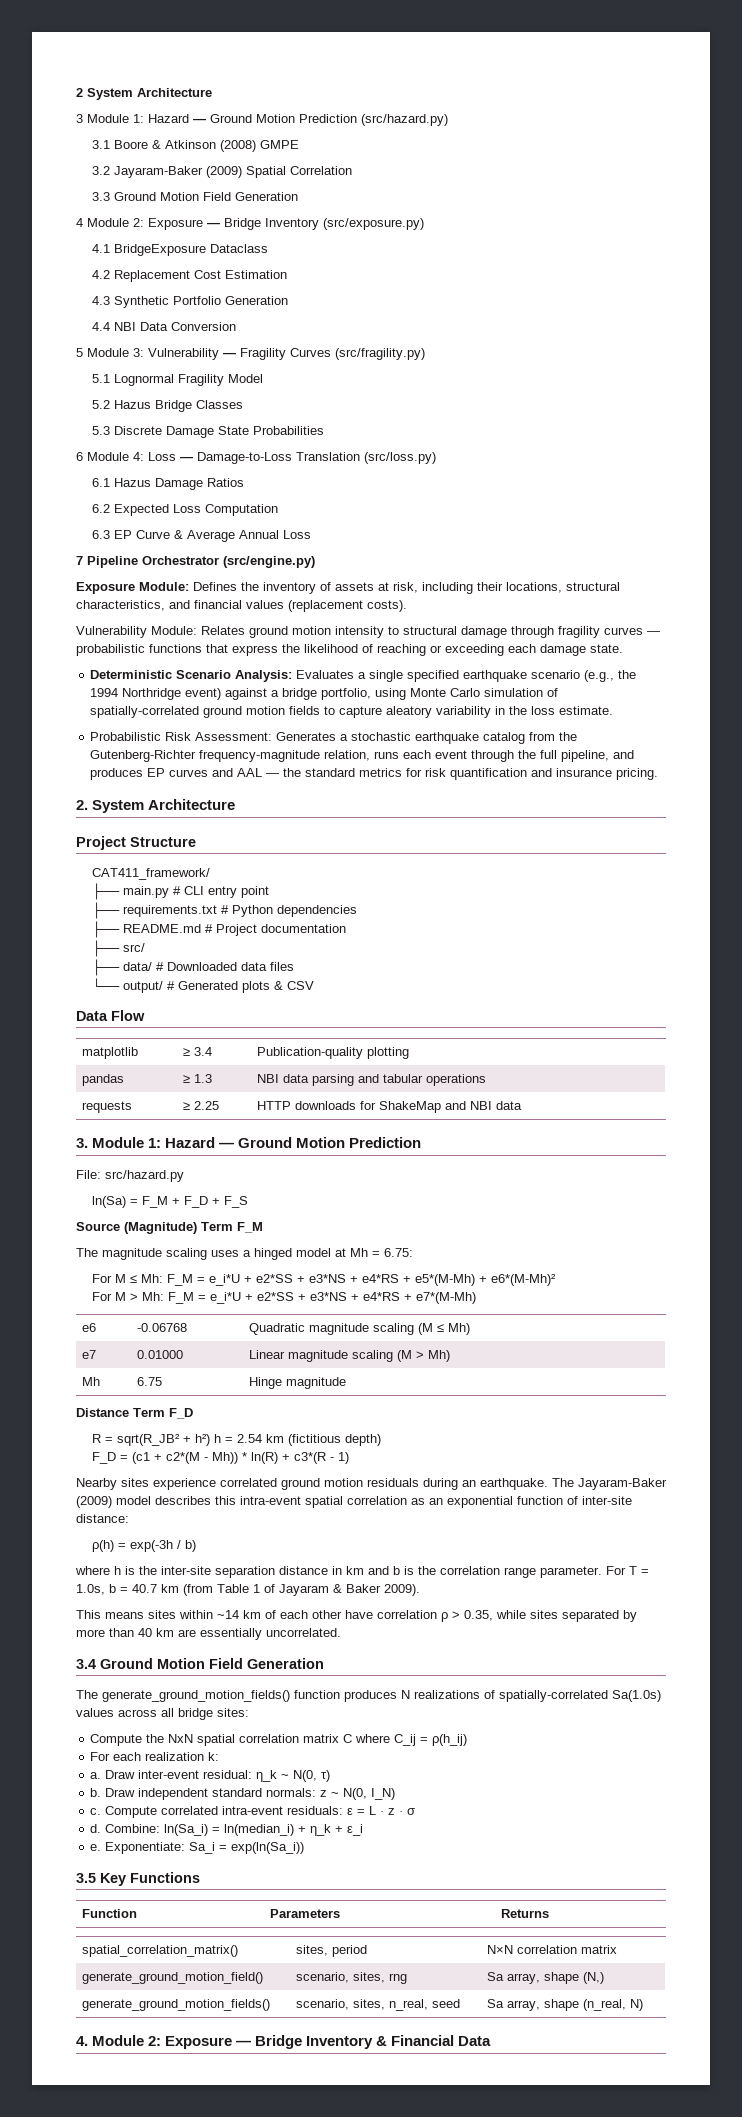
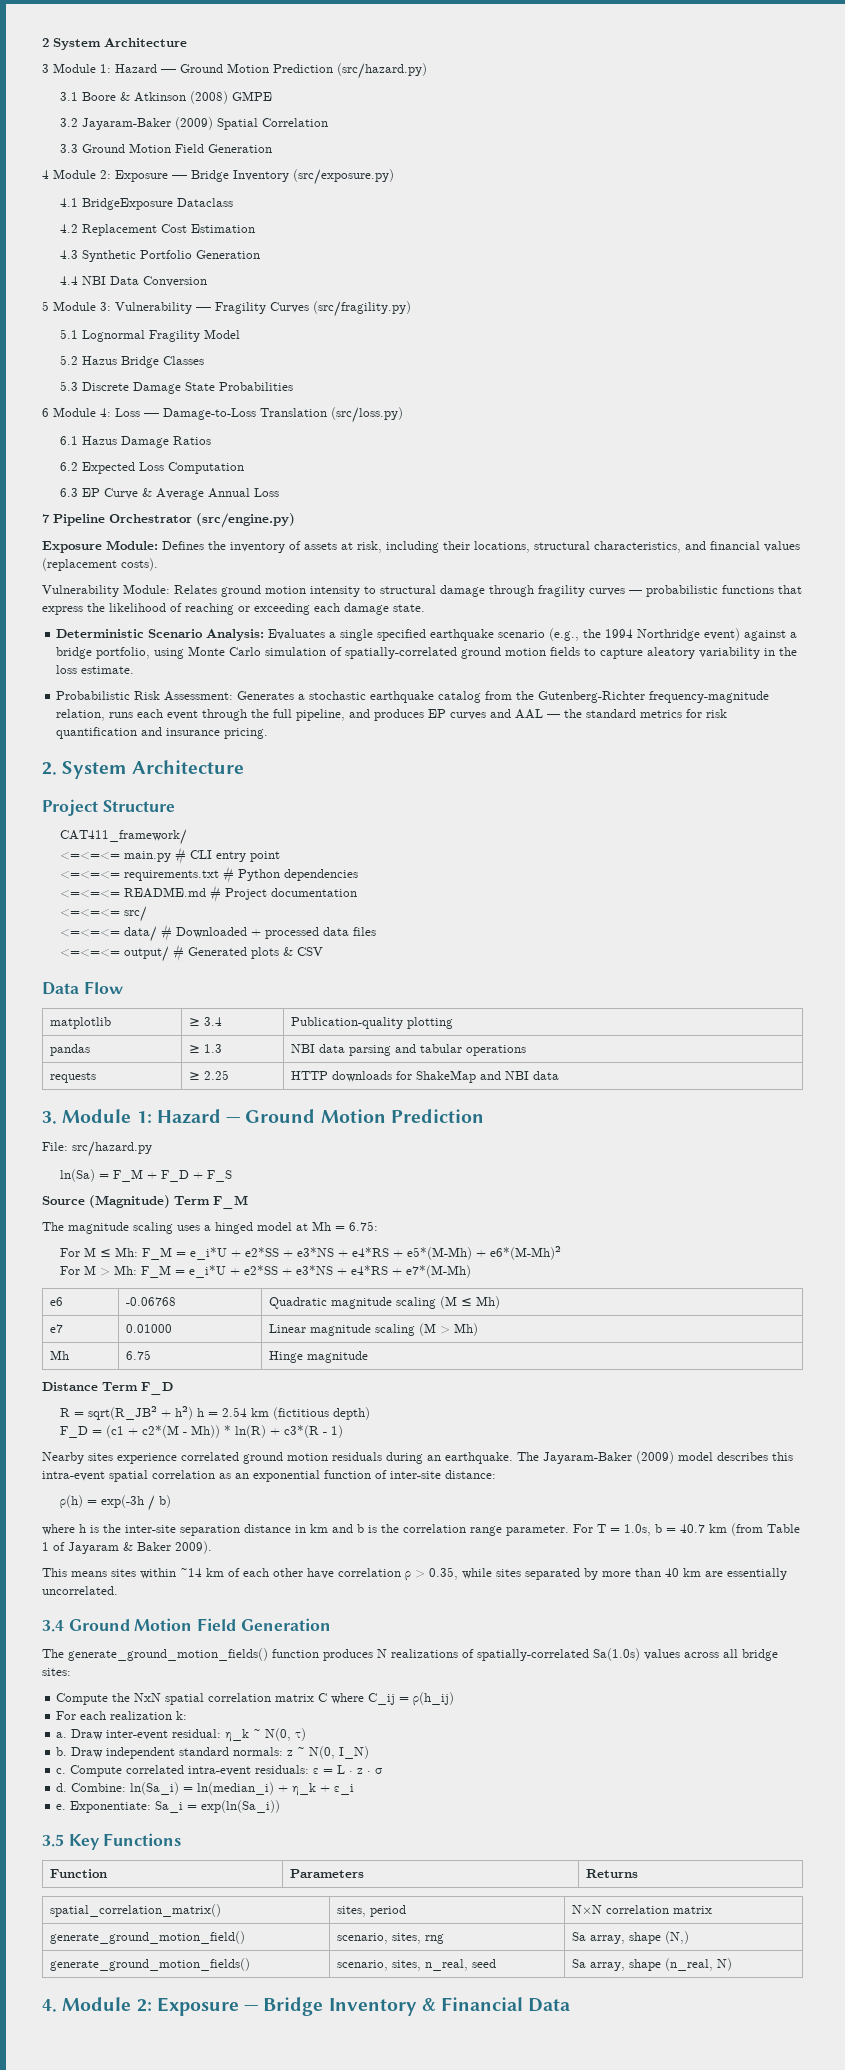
- ├── main.py # CLI entry point
+ <=<=<= main.py # CLI entry point
- ├── requirements.txt # Python dependencies
+ <=<=<= requirements.txt # Python dependencies
- ├── README.md # Project documentation
+ <=<=<= README.md # Project documentation
- ├── src/
+ <=<=<= src/
- ├── data/ # Downloaded data files
+ <=<=<= data/ # Downloaded + processed data files
- └── output/ # Generated plots & CSV
+ <=<=<= output/ # Generated plots & CSV

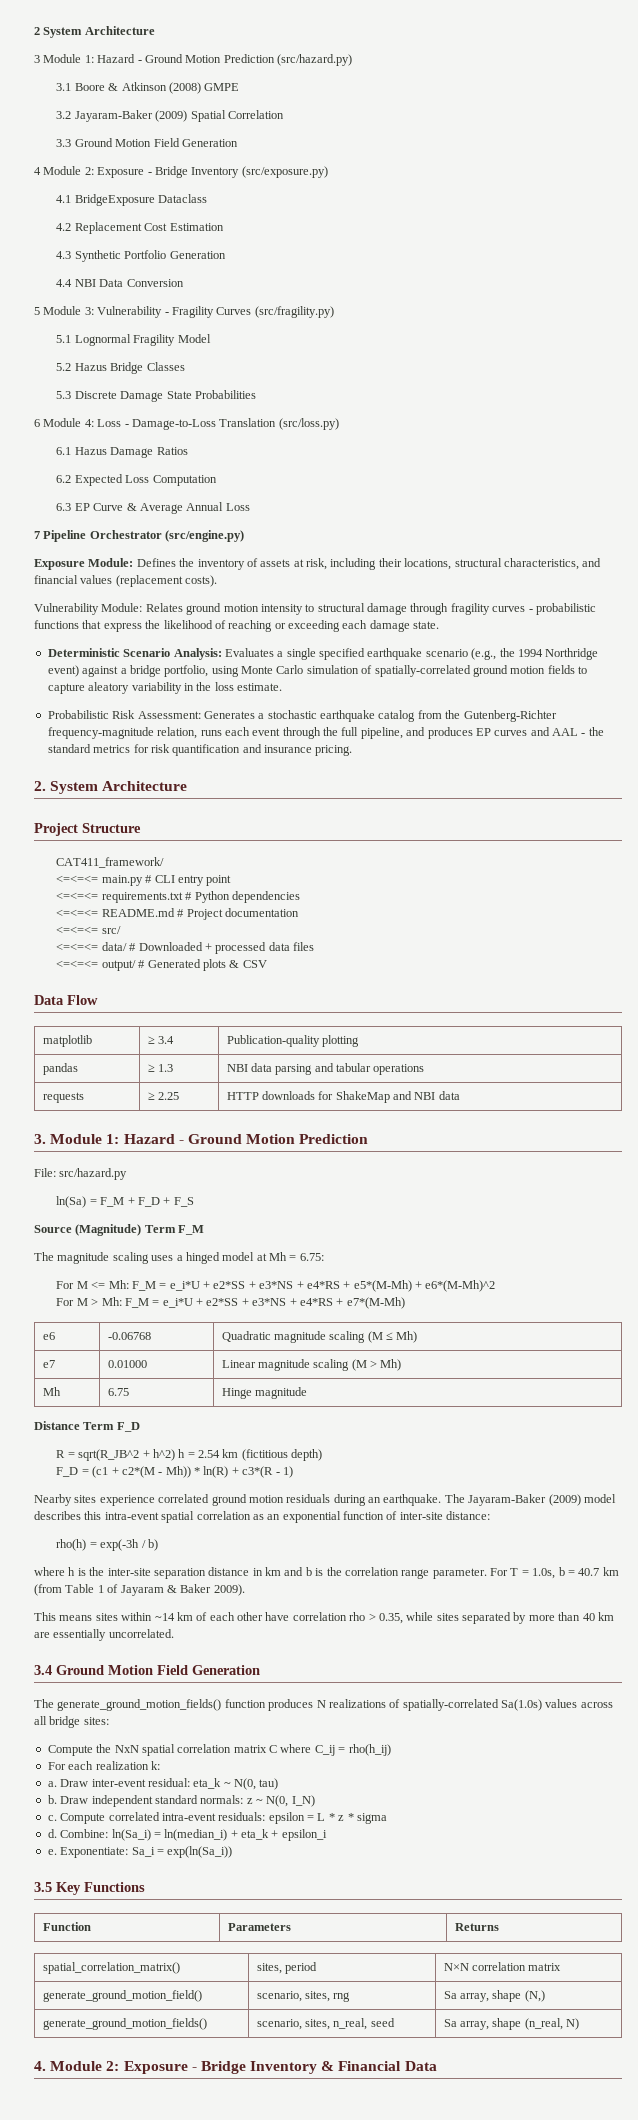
- 3 Module 1: Hazard — Ground Motion Prediction (src/hazard.py)
+ 3 Module 1: Hazard - Ground Motion Prediction (src/hazard.py)
- 4 Module 2: Exposure — Bridge Inventory (src/exposure.py)
+ 4 Module 2: Exposure - Bridge Inventory (src/exposure.py)
- 5 Module 3: Vulnerability — Fragility Curves (src/fragility.py)
+ 5 Module 3: Vulnerability - Fragility Curves (src/fragility.py)
- 6 Module 4: Loss — Damage-to-Loss Translation (src/loss.py)
+ 6 Module 4: Loss - Damage-to-Loss Translation (src/loss.py)
- Vulnerability Module: Relates ground motion intensity to structural damage through fragility curves — probabilistic functions that express the likelihood of reaching or exceeding each damage state.
+ Vulnerability Module: Relates ground motion intensity to structural damage through fragility curves - probabilistic functions that express the likelihood of reaching or exceeding each damage state.
- Probabilistic Risk Assessment: Generates a stochastic earthquake catalog from the Gutenberg-Richter frequency-magnitude relation, runs each event through the full pipeline, and produces EP curves and AAL — the standard metrics for risk quantification and insurance pricing.
+ Probabilistic Risk Assessment: Generates a stochastic earthquake catalog from the Gutenberg-Richter frequency-magnitude relation, runs each event through the full pipeline, and produces EP curves and AAL - the standard metrics for risk quantification and insurance pricing.
- 3. Module 1: Hazard — Ground Motion Prediction
+ 3. Module 1: Hazard - Ground Motion Prediction
- For M ≤ Mh: F_M = e_i*U + e2*SS + e3*NS + e4*RS + e5*(M-Mh) + e6*(M-Mh)²
+ For M <= Mh: F_M = e_i*U + e2*SS + e3*NS + e4*RS + e5*(M-Mh) + e6*(M-Mh)^2
- R = sqrt(R_JB² + h²) h = 2.54 km (fictitious depth)
+ R = sqrt(R_JB^2 + h^2) h = 2.54 km (fictitious depth)
- ρ(h) = exp(-3h / b)
+ rho(h) = exp(-3h / b)
- This means sites within ~14 km of each other have correlation ρ > 0.35, while sites separated by more than 40 km are essentially uncorrelated.
+ This means sites within ~14 km of each other have correlation rho > 0.35, while sites separated by more than 40 km are essentially uncorrelated.
- Compute the NxN spatial correlation matrix C where C_ij = ρ(h_ij)
+ Compute the NxN spatial correlation matrix C where C_ij = rho(h_ij)
- Draw inter-event residual: η_k ~ N(0, τ)
+ Draw inter-event residual: eta_k ~ N(0, tau)
- Compute correlated intra-event residuals: ε = L · z · σ
+ Compute correlated intra-event residuals: epsilon = L * z * sigma
- Combine: ln(Sa_i) = ln(median_i) + η_k + ε_i
+ Combine: ln(Sa_i) = ln(median_i) + eta_k + epsilon_i
- 4. Module 2: Exposure — Bridge Inventory & Financial Data
+ 4. Module 2: Exposure - Bridge Inventory & Financial Data

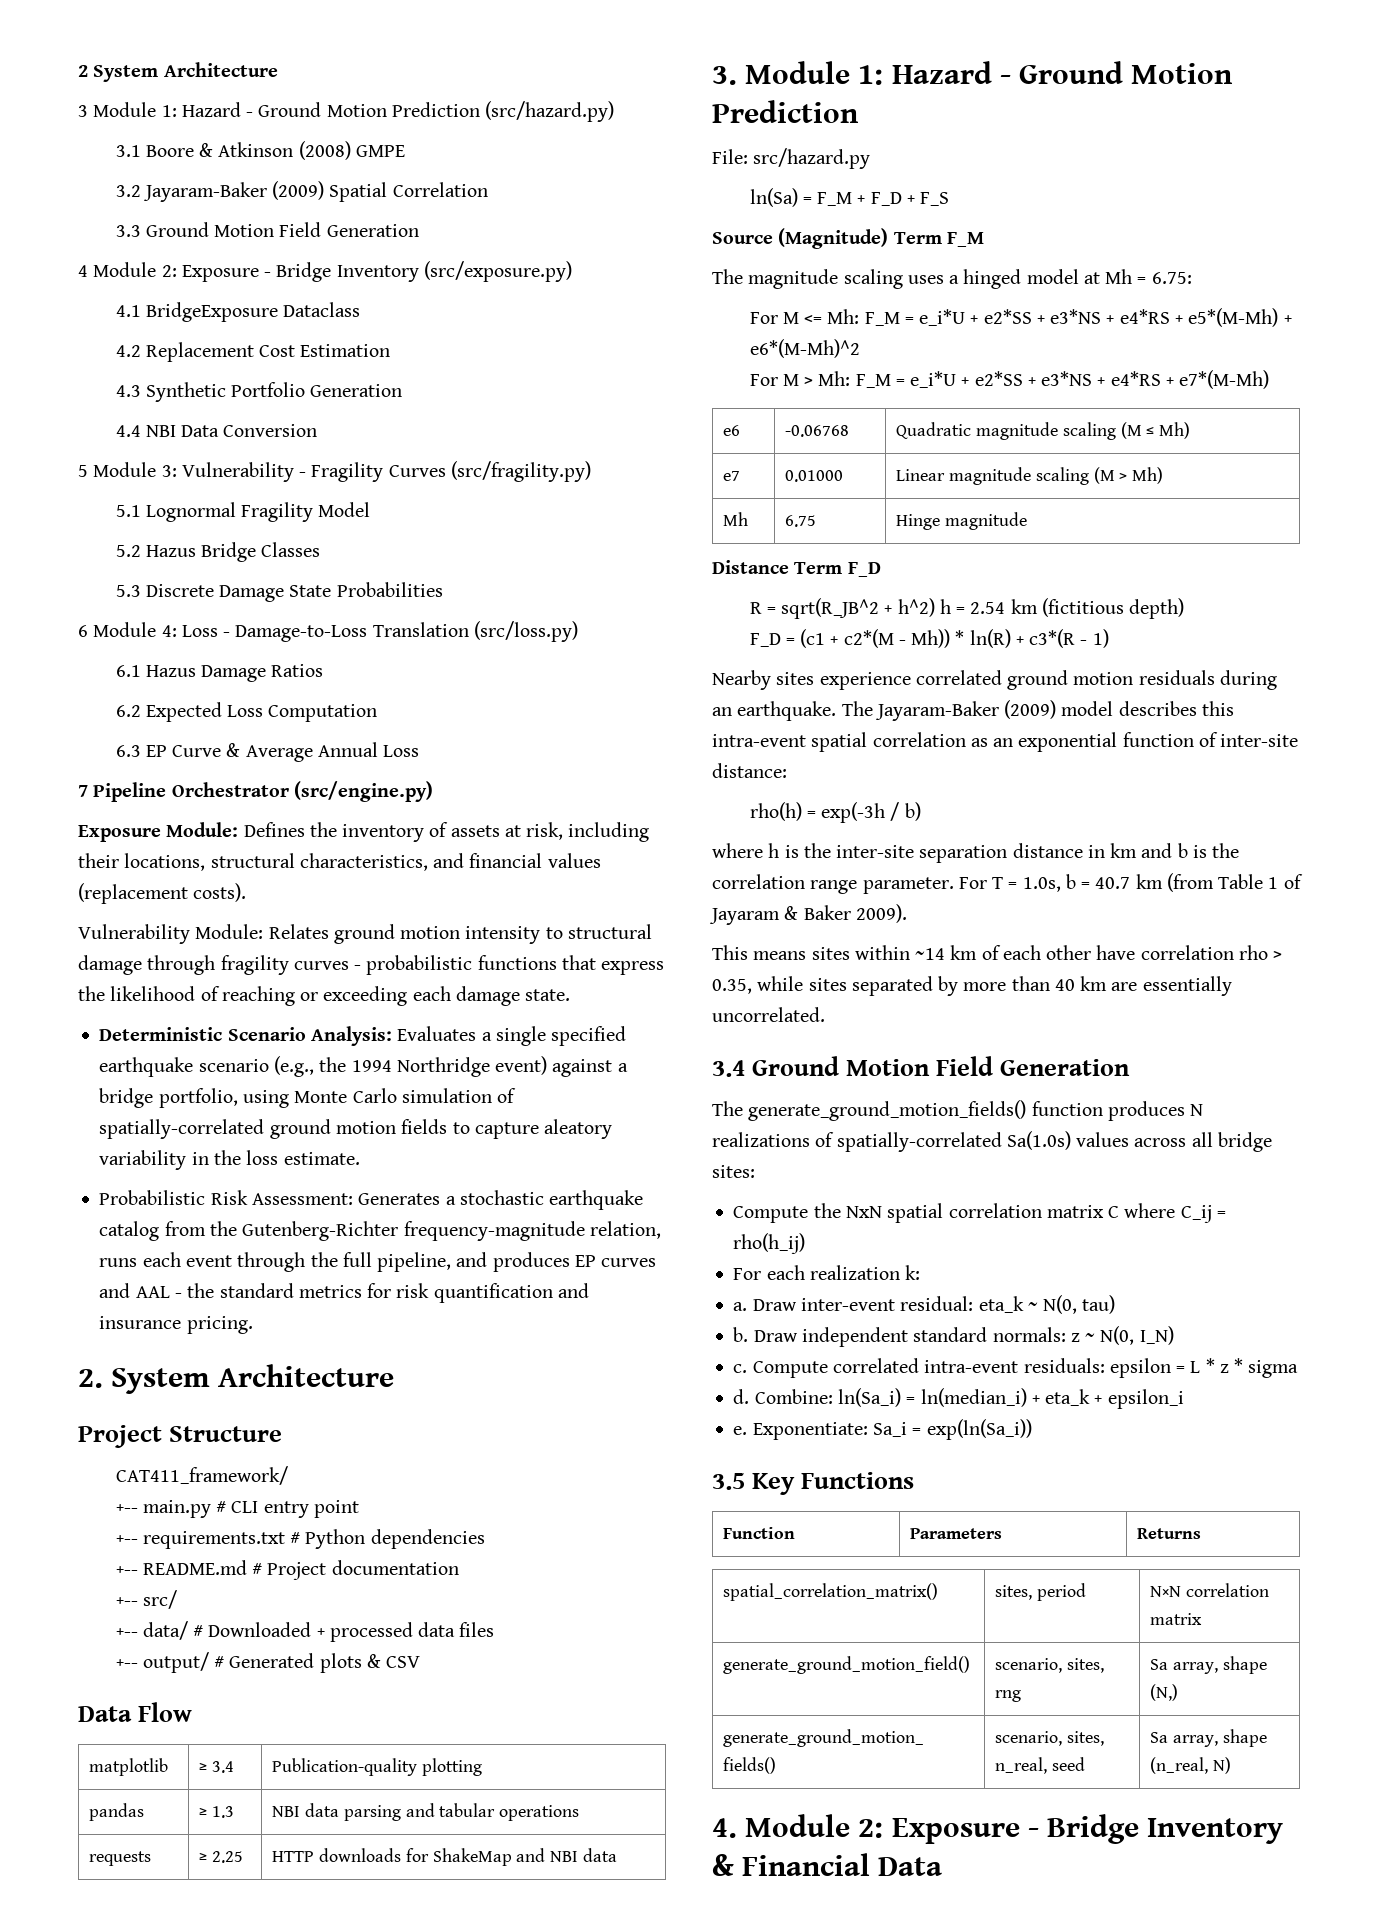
- <=<=<= main.py # CLI entry point
+ +-- main.py # CLI entry point
- <=<=<= requirements.txt # Python dependencies
+ +-- requirements.txt # Python dependencies
- <=<=<= README.md # Project documentation
+ +-- README.md # Project documentation
- <=<=<= src/
+ +-- src/
- <=<=<= data/ # Downloaded + processed data files
+ +-- data/ # Downloaded + processed data files
- <=<=<= output/ # Generated plots & CSV
+ +-- output/ # Generated plots & CSV

